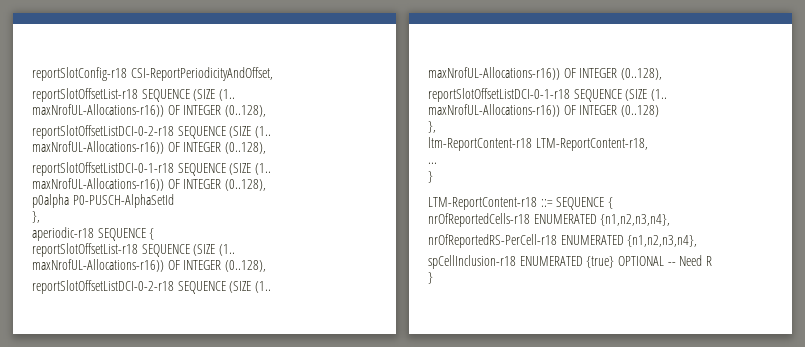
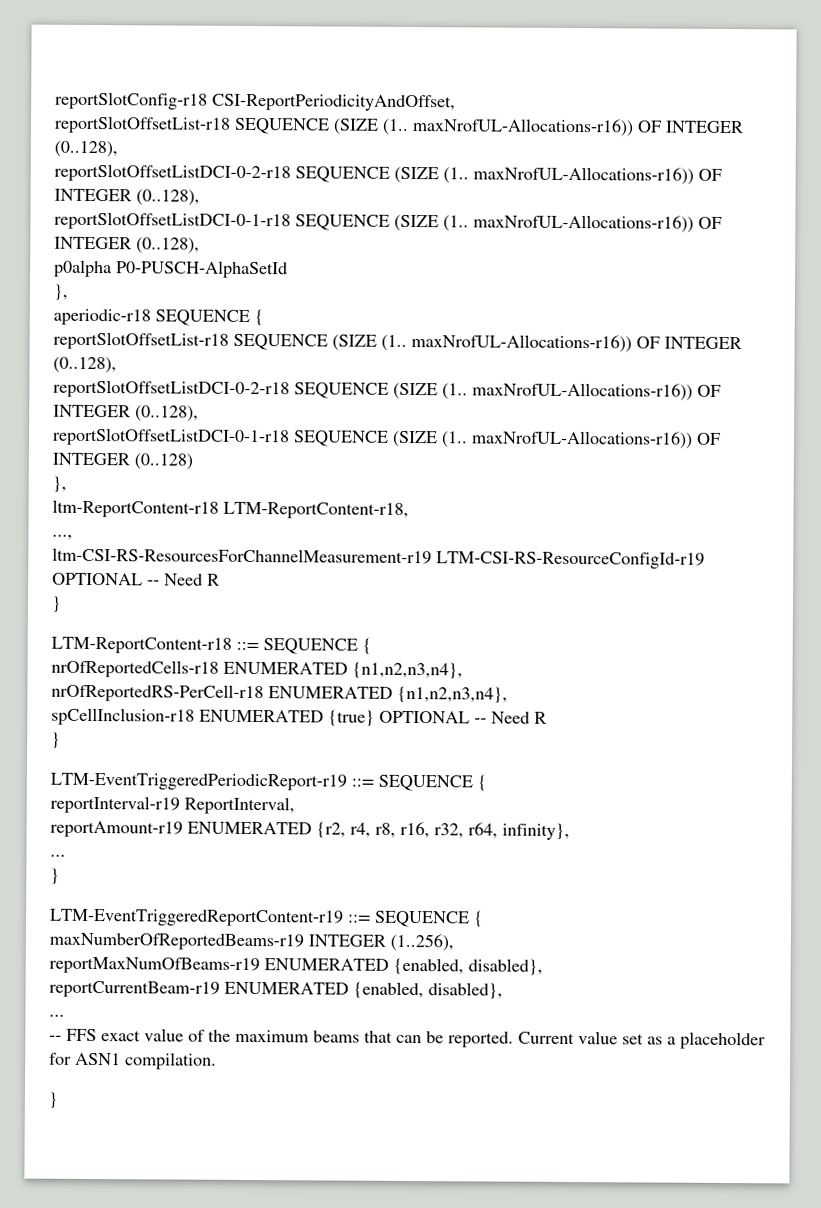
- ...
+ ...,
+ ltm-CSI-RS-ResourcesForChannelMeasurement-r19 LTM-CSI-RS-ResourceConfigId-r19 OPTIONAL -- Need R
+ LTM-EventTriggeredPeriodicReport-r19 ::= SEQUENCE {
+ reportInterval-r19 ReportInterval,
+ reportAmount-r19 ENUMERATED {r2, r4, r8, r16, r32, r64, infinity},
+ ...
+ }
+ LTM-EventTriggeredReportContent-r19 ::= SEQUENCE {
+ maxNumberOfReportedBeams-r19 INTEGER (1..256),
+ reportMaxNumOfBeams-r19 ENUMERATED {enabled, disabled},
+ reportCurrentBeam-r19 ENUMERATED {enabled, disabled},
+ ...
+ -- FFS exact value of the maximum beams that can be reported. Current value set as a placeholder for ASN1 compilation.
+ }

